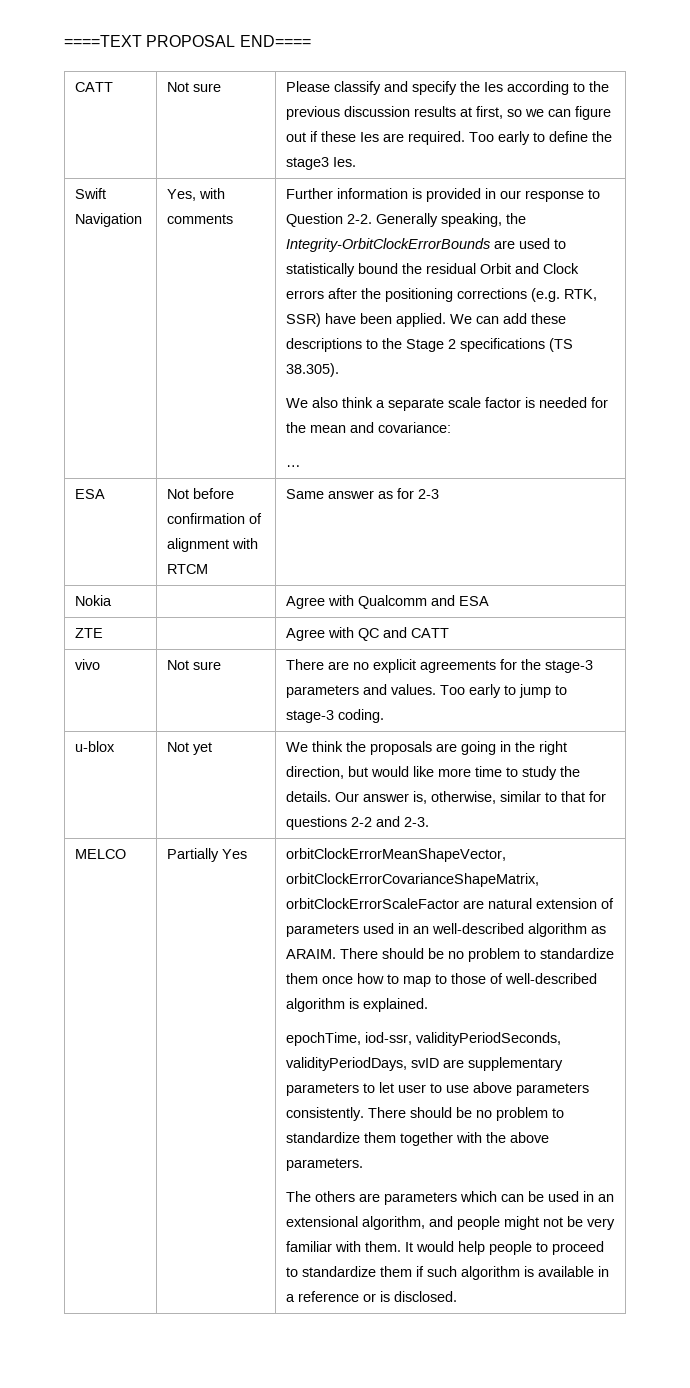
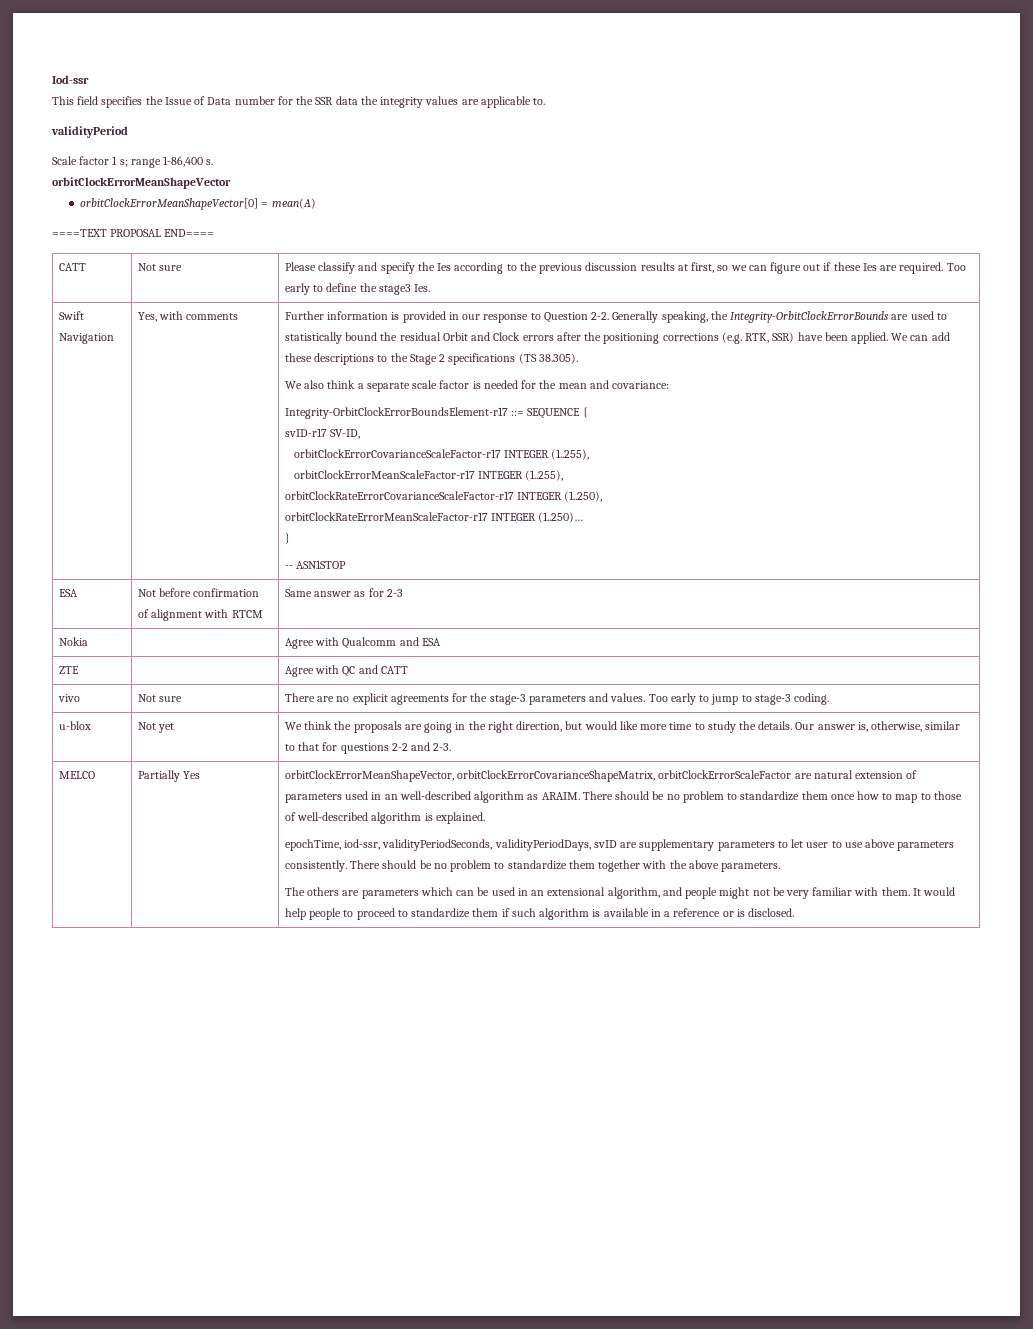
+ Iod-ssr
+ This field specifies the Issue of Data number for the SSR data the integrity values are applicable to.
+ validityPeriod
+ Scale factor 1 s; range 1-86,400 s.
+ orbitClockErrorMeanShapeVector
+ orbitClockErrorMeanShapeVector[0] = mean(A)
- …
+ Integrity-OrbitClockErrorBoundsElement-r17 ::= SEQUENCE {
+ svID-r17 SV-ID,
+ orbitClockErrorCovarianceScaleFactor-r17 INTEGER (1..255),
+ orbitClockErrorMeanScaleFactor-r17 INTEGER (1..255),
+ orbitClockRateErrorCovarianceScaleFactor-r17 INTEGER (1..250),
+ orbitClockRateErrorMeanScaleFactor-r17 INTEGER (1..250)…
+ }
+ -- ASN1STOP

